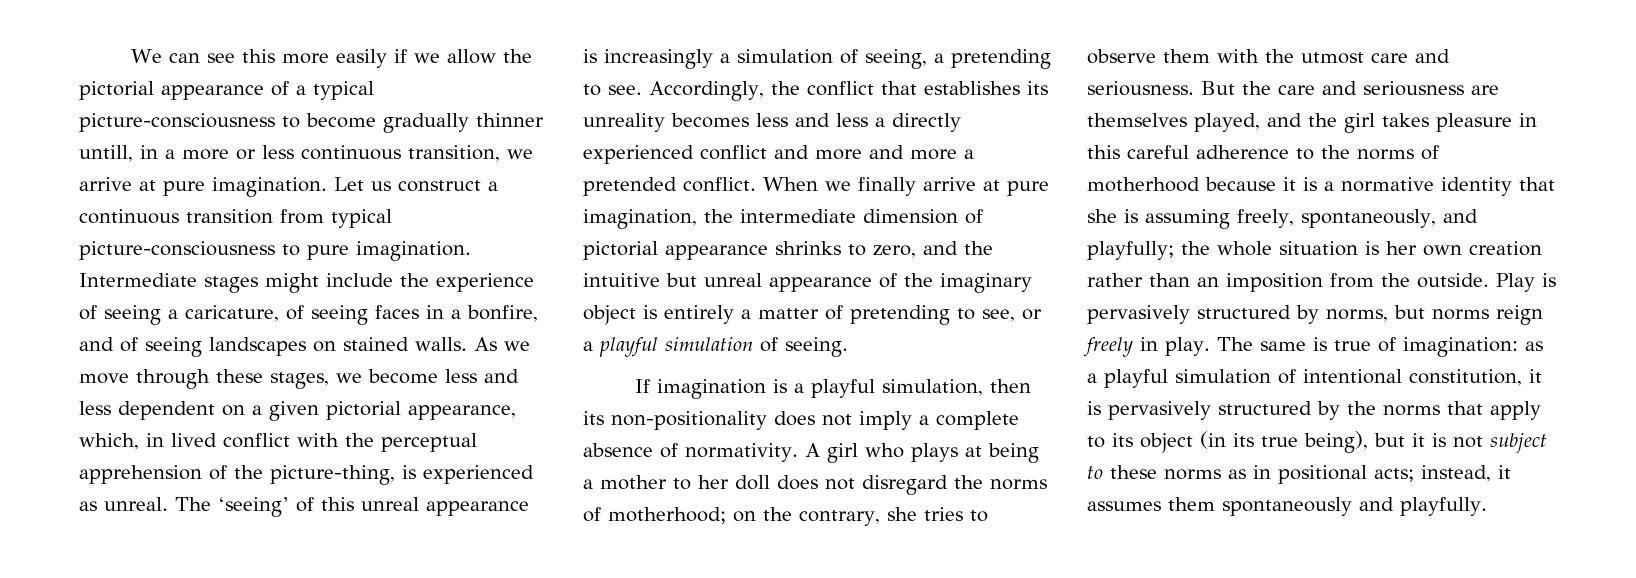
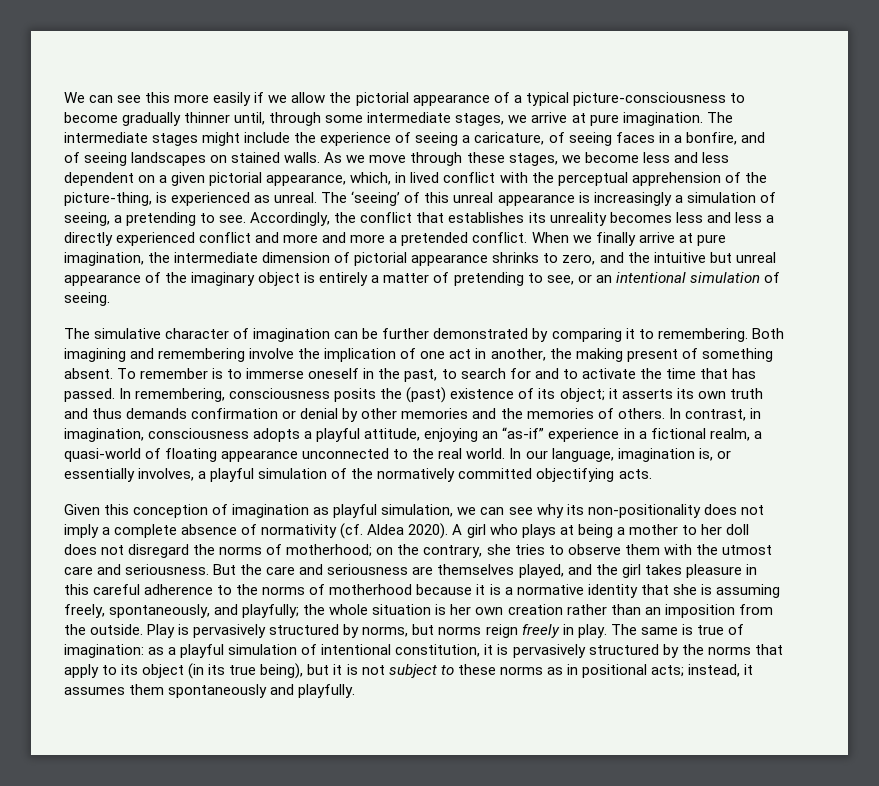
- We can see this more easily if we allow the pictorial appearance of a typical picture-consciousness to become gradually thinner untill, in a more or less continuous transition, we arrive at pure imagination.
+ We can see this more easily if we allow the pictorial appearance of a typical picture-consciousness to become gradually thinner until, through some intermediate stages, we arrive at pure imagination.
- Let us construct a continuous transition from typical picture-consciousness to pure imagination. Intermediate stages might include the experience of seeing a caricature, of seeing faces in a bonfire, and of seeing landscapes on stained walls.
+ The intermediate stages might include the experience of seeing a caricature, of seeing faces in a bonfire, and of seeing landscapes on stained walls.
- When we finally arrive at pure imagination, the intermediate dimension of pictorial appearance shrinks to zero, and the intuitive but unreal appearance of the imaginary object is entirely a matter of pretending to see, or a playful simulation of seeing.
- If imagination is a playful simulation, then its non-positionality does not imply a complete absence of normativity.
+ When we finally arrive at pure imagination, the intermediate dimension of pictorial appearance shrinks to zero, and the intuitive but unreal appearance of the imaginary object is entirely a matter of pretending to see, or an intentional simulation of seeing.
+ The simulative character of imagination can be further demonstrated by comparing it to remembering. Both imagining and remembering involve the implication of one act in another, the making present of something absent. To remember is to immerse oneself in the past, to search for and to activate the time that has passed. In remembering, consciousness posits the (past) existence of its object; it asserts its own truth and thus demands confirmation or denial by other memories and the memories of others. In contrast, in imagination, consciousness adopts a playful attitude, enjoying an “as-if” experience in a fictional realm, a quasi-world of floating appearance unconnected to the real world. In our language, imagination is, or essentially involves, a playful simulation of the normatively committed objectifying acts.
+ Given this conception of imagination as playful simulation, we can see why its non-positionality does not imply a complete absence of normativity (cf. Aldea 2020).

